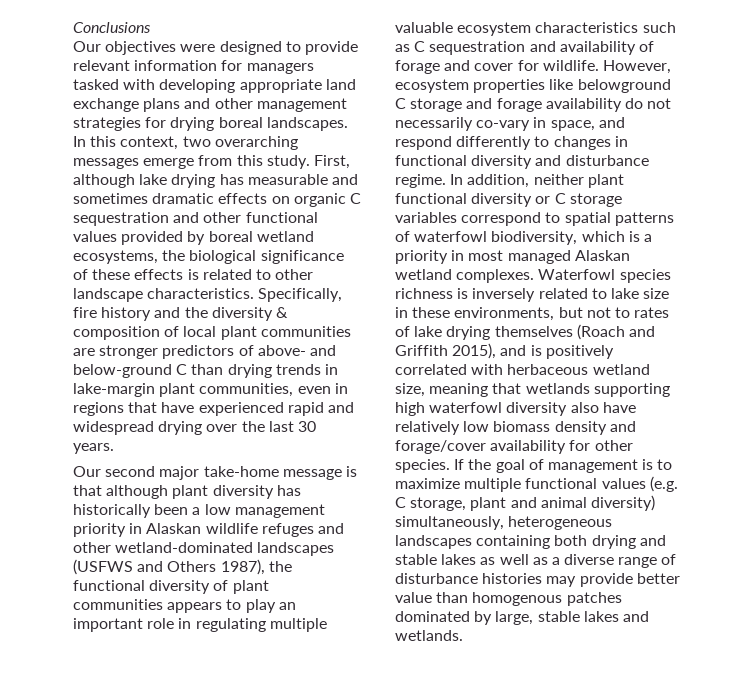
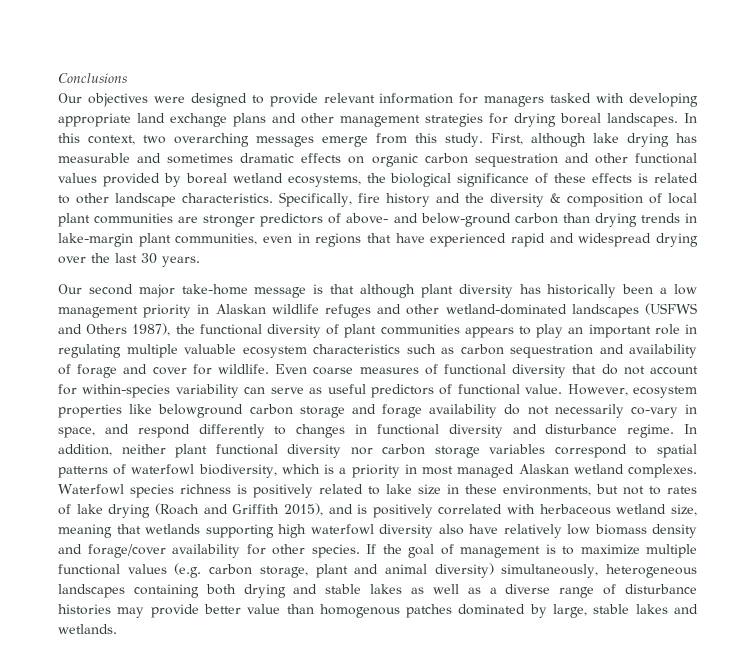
- First, although lake drying has measurable and sometimes dramatic effects on organic C sequestration and other functional values provided by boreal wetland ecosystems, the biological significance of these effects is related to other landscape characteristics.
+ First, although lake drying has measurable and sometimes dramatic effects on organic carbon sequestration and other functional values provided by boreal wetland ecosystems, the biological significance of these effects is related to other landscape characteristics.
- Specifically, fire history and the diversity & composition of local plant communities are stronger predictors of above- and below-ground C than drying trends in lake-margin plant communities, even in regions that have experienced rapid and widespread drying over the last 30 years.
+ Specifically, fire history and the diversity & composition of local plant communities are stronger predictors of above- and below-ground carbon than drying trends in lake-margin plant communities, even in regions that have experienced rapid and widespread drying over the last 30 years.
- Our second major take-home message is that although plant diversity has historically been a low management priority in Alaskan wildlife refuges and other wetland-dominated landscapes (USFWS and Others 1987), the functional diversity of plant communities appears to play an important role in regulating multiple valuable ecosystem characteristics such as C sequestration and availability of forage and cover for wildlife.
+ Our second major take-home message is that although plant diversity has historically been a low management priority in Alaskan wildlife refuges and other wetland-dominated landscapes (USFWS and Others 1987), the functional diversity of plant communities appears to play an important role in regulating multiple valuable ecosystem characteristics such as carbon sequestration and availability of forage and cover for wildlife.
+ Even coarse measures of functional diversity that do not account for within-species variability can serve as useful predictors of functional value.
- However, ecosystem properties like belowground C storage and forage availability do not necessarily co-vary in space, and respond differently to changes in functional diversity and disturbance regime.
+ However, ecosystem properties like belowground carbon storage and forage availability do not necessarily co-vary in space, and respond differently to changes in functional diversity and disturbance regime.
- In addition, neither plant functional diversity or C storage variables correspond to spatial patterns of waterfowl biodiversity, which is a priority in most managed Alaskan wetland complexes.
+ In addition, neither plant functional diversity nor carbon storage variables correspond to spatial patterns of waterfowl biodiversity, which is a priority in most managed Alaskan wetland complexes.
- Waterfowl species richness is inversely related to lake size in these environments, but not to rates of lake drying themselves (Roach and Griffith 2015), and is positively correlated with herbaceous wetland size, meaning that wetlands supporting high waterfowl diversity also have relatively low biomass density and forage/cover availability for other species.
+ Waterfowl species richness is positively related to lake size in these environments, but not to rates of lake drying (Roach and Griffith 2015), and is positively correlated with herbaceous wetland size, meaning that wetlands supporting high waterfowl diversity also have relatively low biomass density and forage/cover availability for other species.
- If the goal of management is to maximize multiple functional values (e.g. C storage, plant and animal diversity) simultaneously, heterogeneous landscapes containing both drying and stable lakes as well as a diverse range of disturbance histories may provide better value than homogenous patches dominated by large, stable lakes and wetlands.
+ If the goal of management is to maximize multiple functional values (e.g. carbon storage, plant and animal diversity) simultaneously, heterogeneous landscapes containing both drying and stable lakes as well as a diverse range of disturbance histories may provide better value than homogenous patches dominated by large, stable lakes and wetlands.

